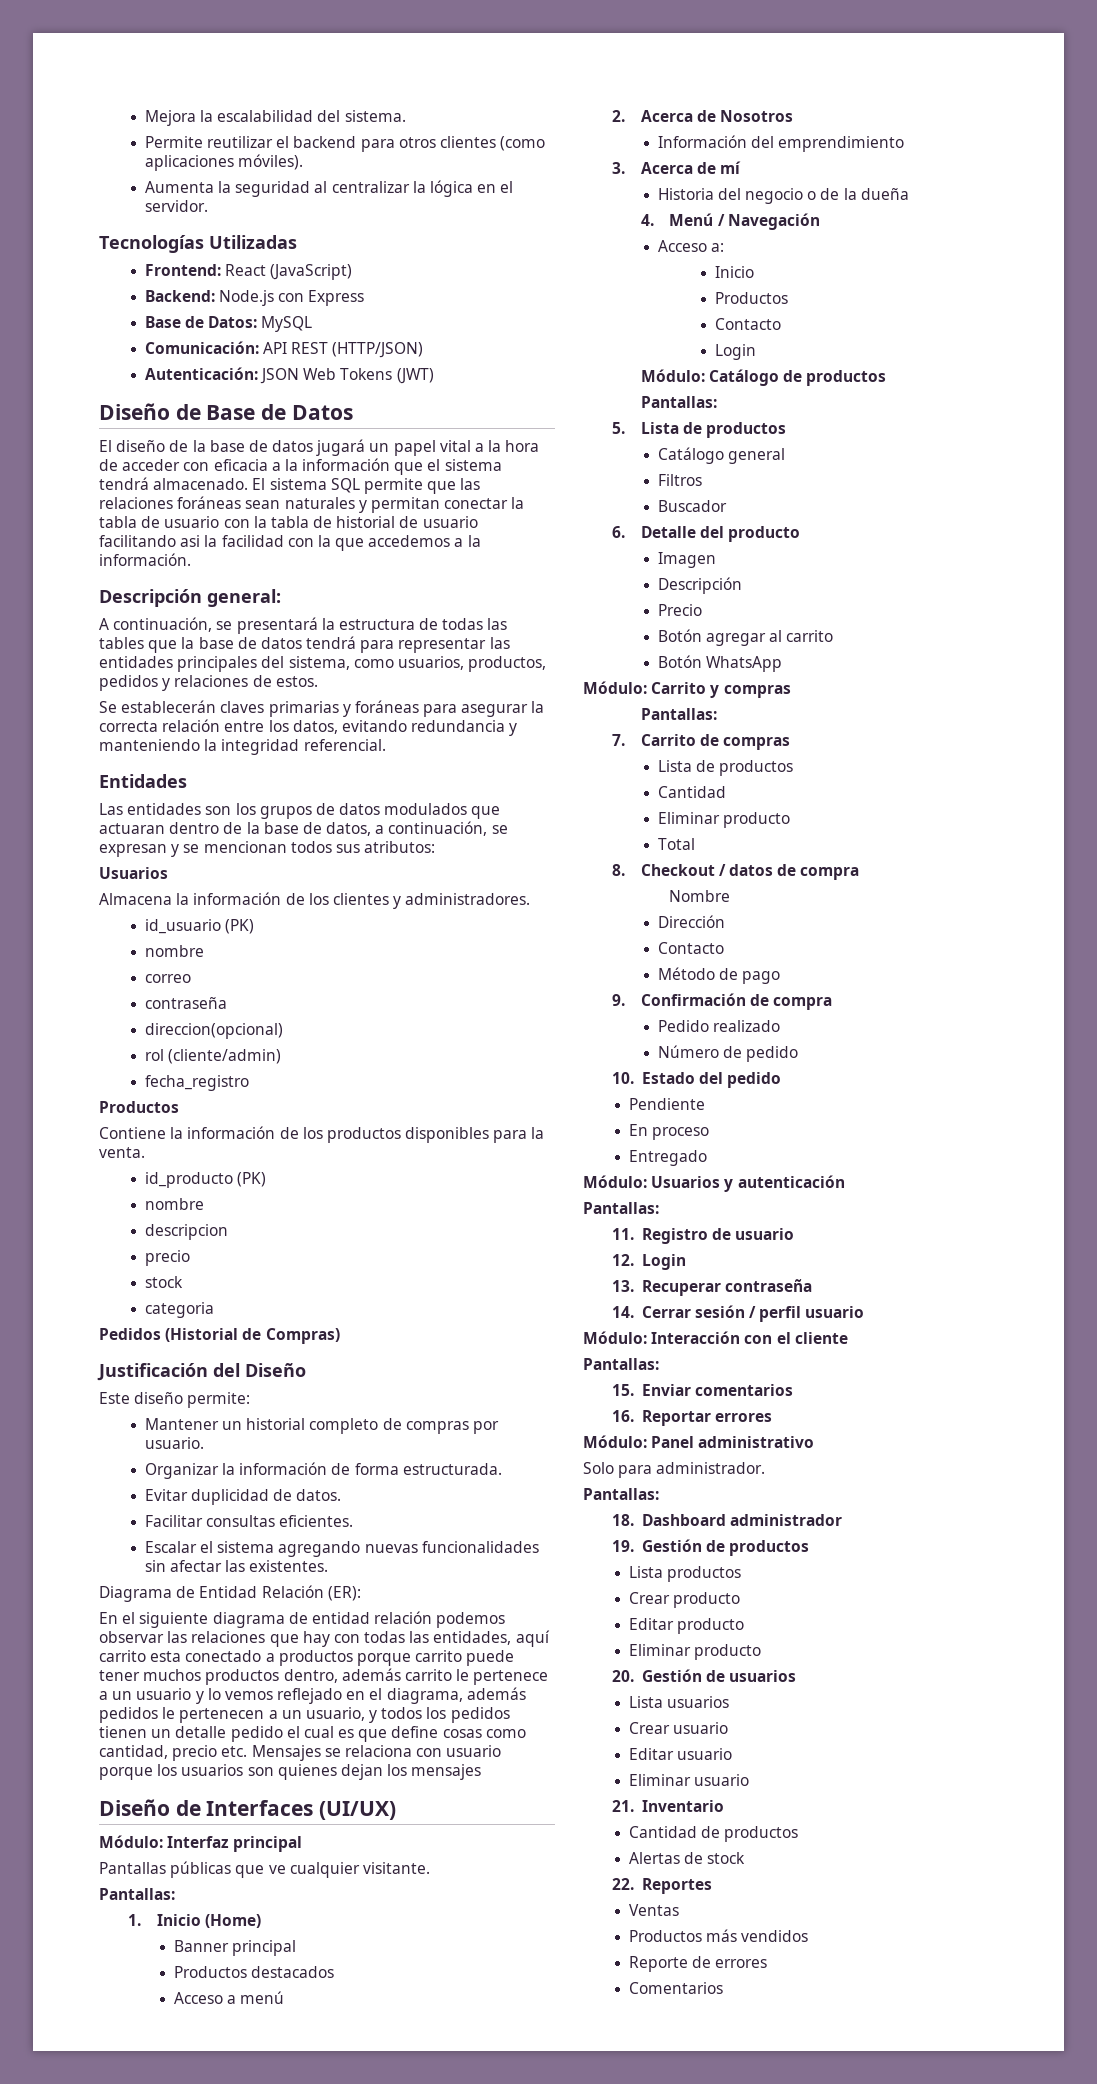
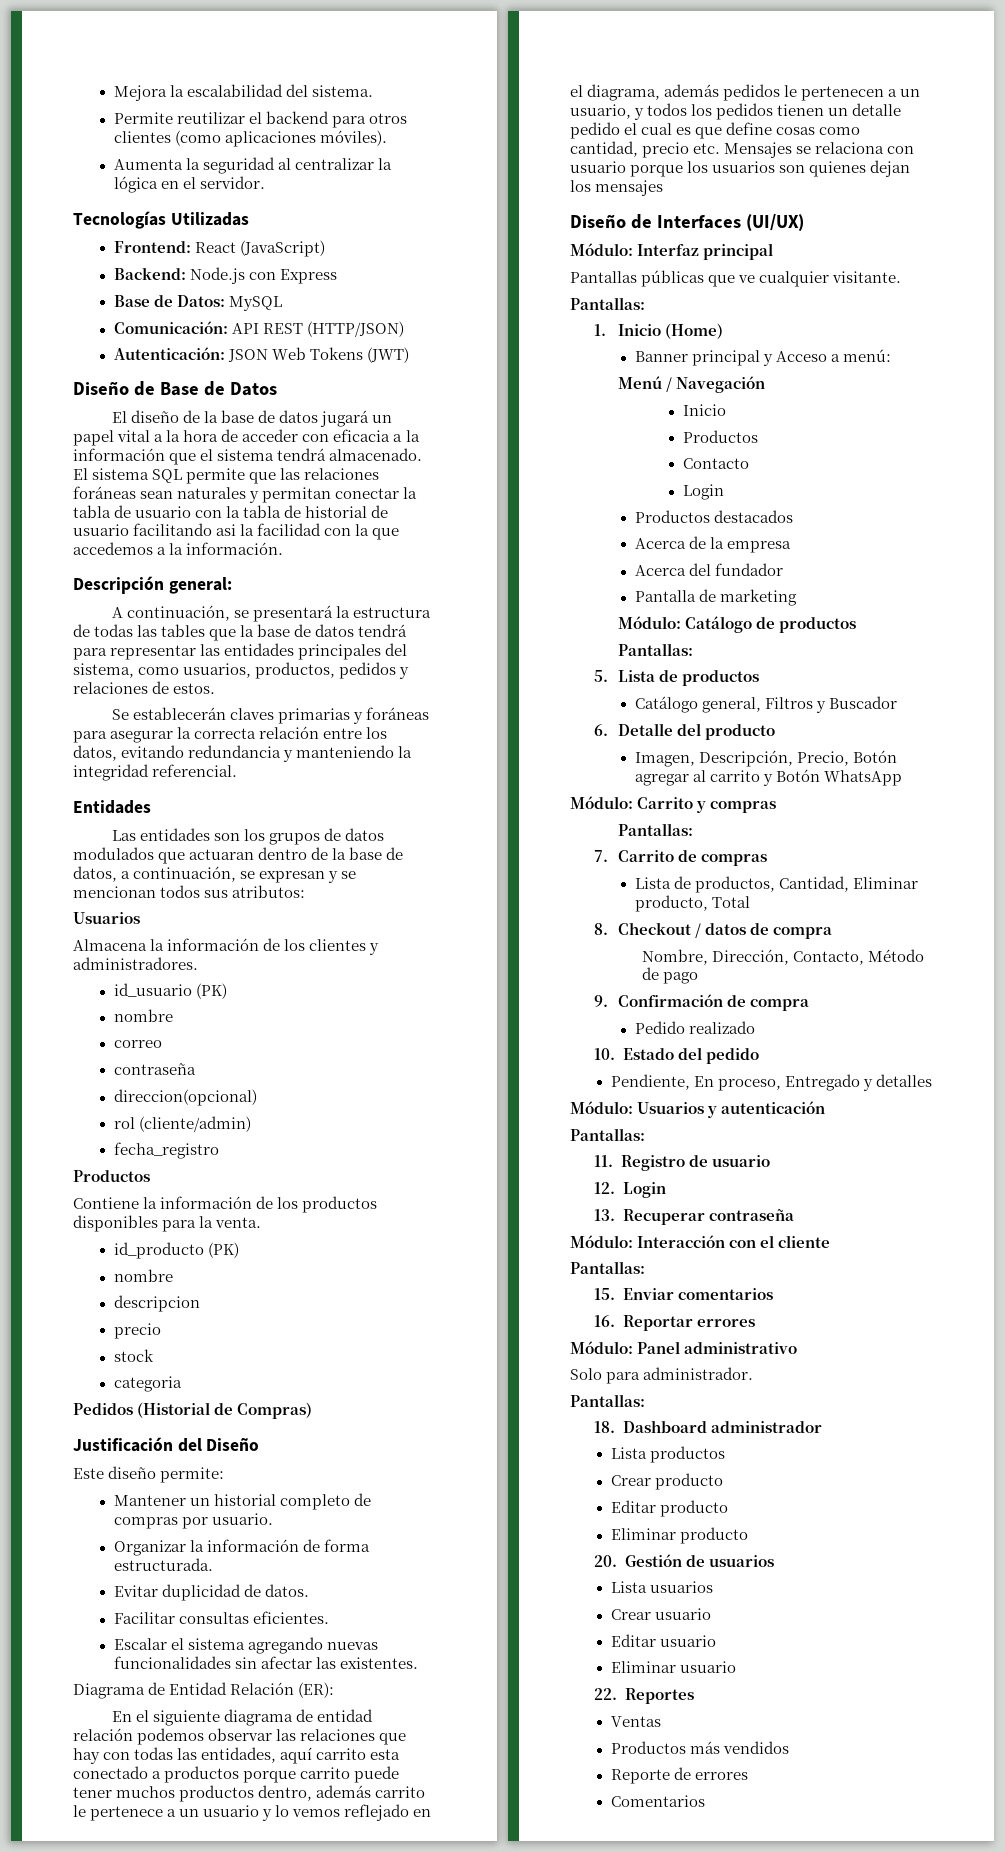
- Banner principal
- Productos destacados
- Acceso a menú
- 2. Acerca de Nosotros
- Información del emprendimiento
- 3. Acerca de mí
- Historia del negocio o de la dueña
- 4. Menú / Navegación
+ Banner principal y Acceso a menú:
+ Menú / Navegación
- Acceso a:
+ Productos destacados
+ Acerca de la empresa
+ Acerca del fundador
+ Pantalla de marketing
- Catálogo general
- Filtros
- Buscador
+ Catálogo general, Filtros y Buscador
- Imagen
- Descripción
- Precio
- Botón agregar al carrito
- Botón WhatsApp
+ Imagen, Descripción, Precio, Botón agregar al carrito y Botón WhatsApp
  7. Carrito de compras
- Lista de productos
- Cantidad
- Eliminar producto
- Total
+ Lista de productos, Cantidad, Eliminar producto, Total
- Nombre
- Dirección
- Contacto
- Método de pago
+ Nombre, Dirección, Contacto, Método de pago
- Número de pedido
- Pendiente
- En proceso
- Entregado
+ Pendiente, En proceso, Entregado y detalles
- 14. Cerrar sesión / perfil usuario
- 19. Gestión de productos
- 21. Inventario
- Cantidad de productos
- Alertas de stock

